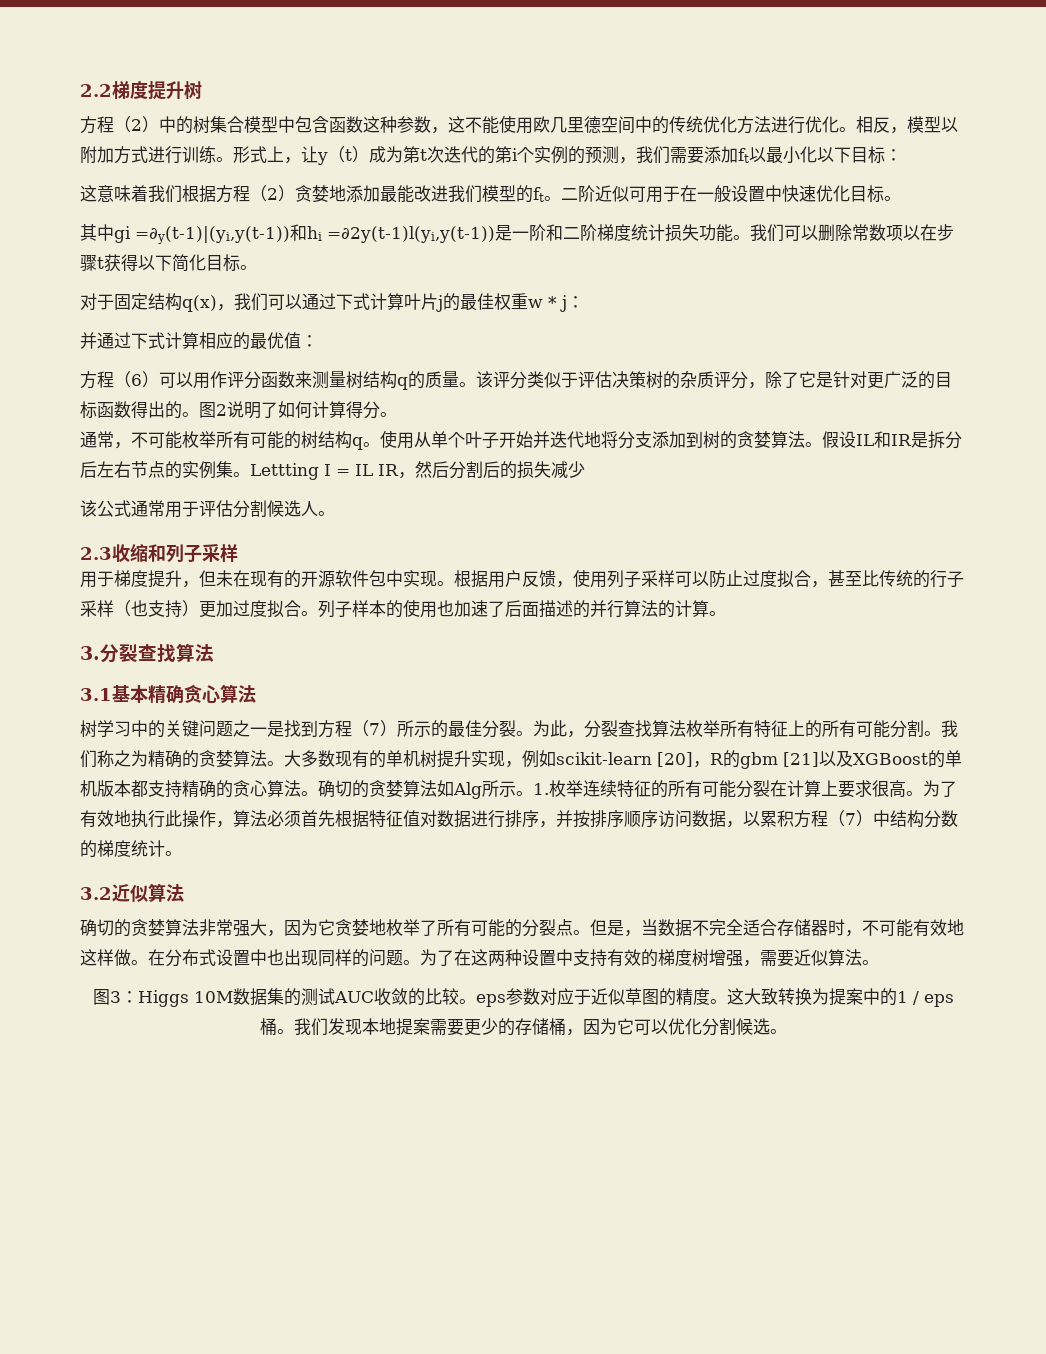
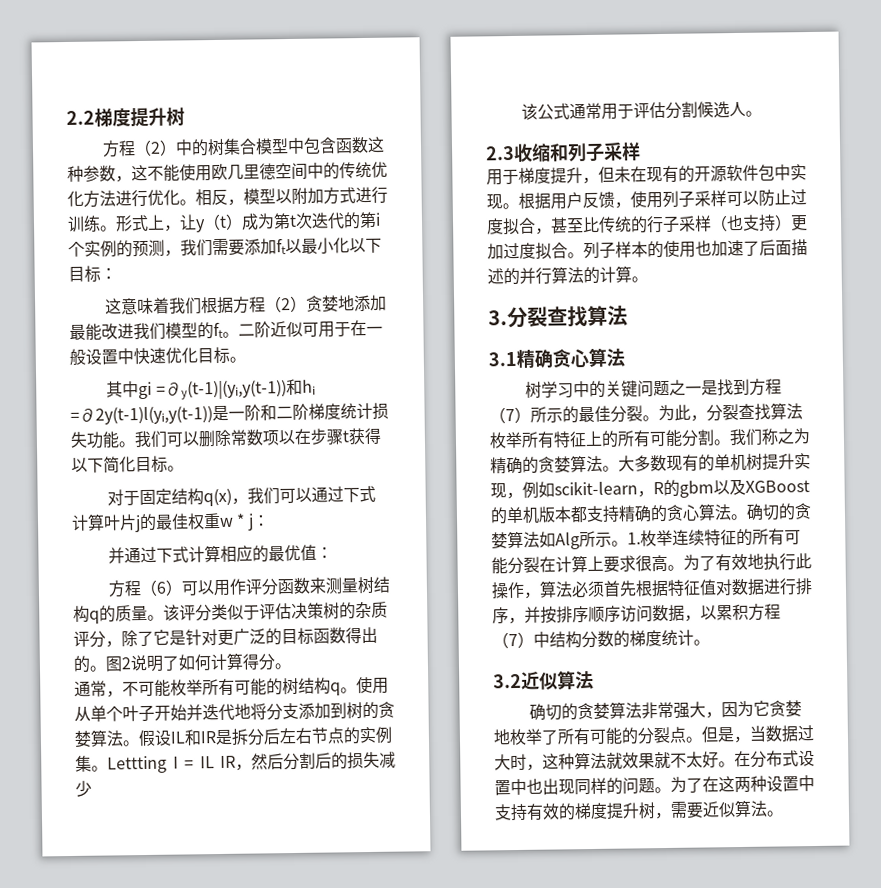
- 3.1基本精确贪心算法
+ 3.1精确贪心算法
- 大多数现有的单机树提升实现，例如scikit-learn [20]，R的gbm [21]以及XGBoost的单机版本都支持精确的贪心算法。
+ 大多数现有的单机树提升实现，例如scikit-learn，R的gbm以及XGBoost的单机版本都支持精确的贪心算法。
- 但是，当数据不完全适合存储器时，不可能有效地这样做。
+ 但是，当数据过大时，这种算法就效果就不太好。
- 为了在这两种设置中支持有效的梯度树增强，需要近似算法。
+ 为了在这两种设置中支持有效的梯度提升树，需要近似算法。
- 图3：Higgs 10M数据集的测试AUC收敛的比较。eps参数对应于近似草图的精度。这大致转换为提案中的1 / eps桶。我们发现本地提案需要更少的存储桶，因为它可以优化分割候选。

